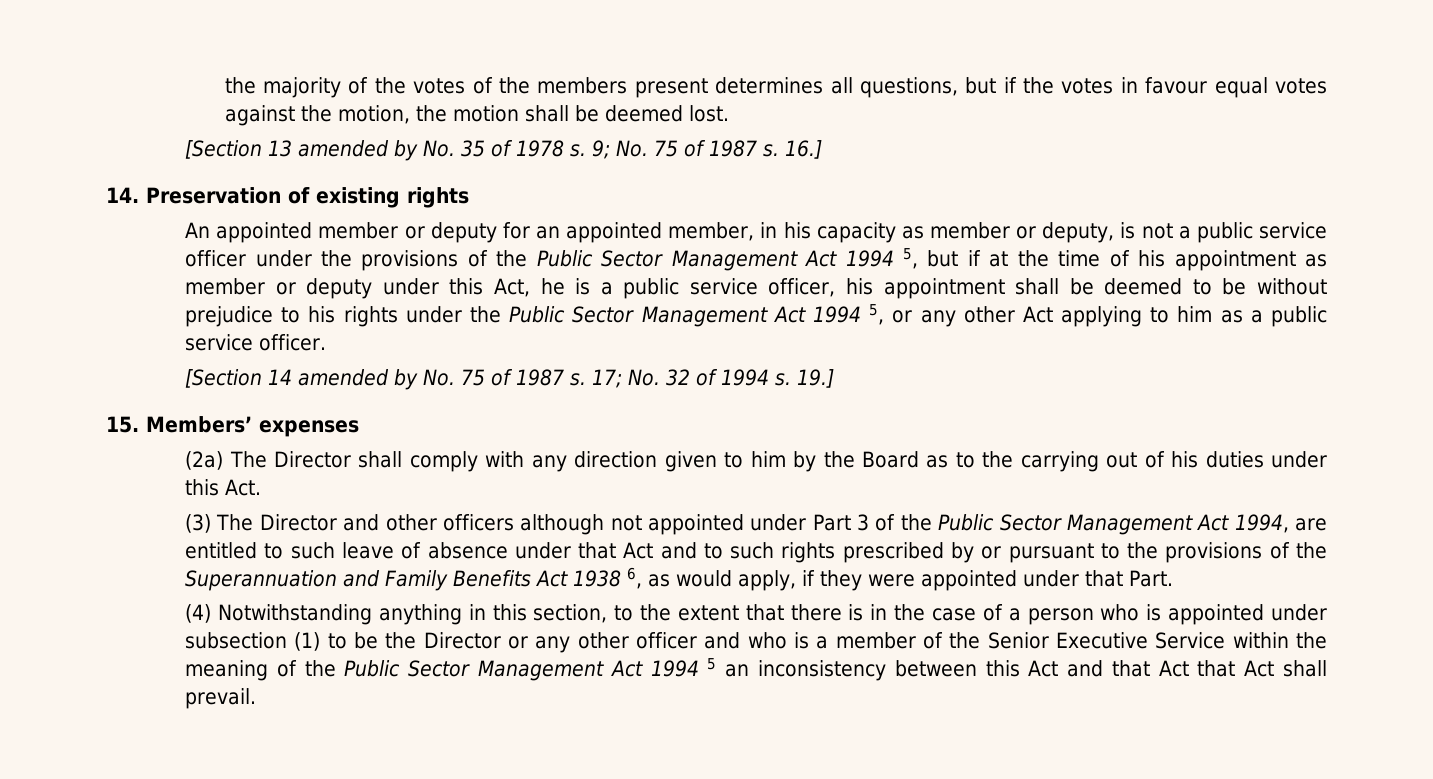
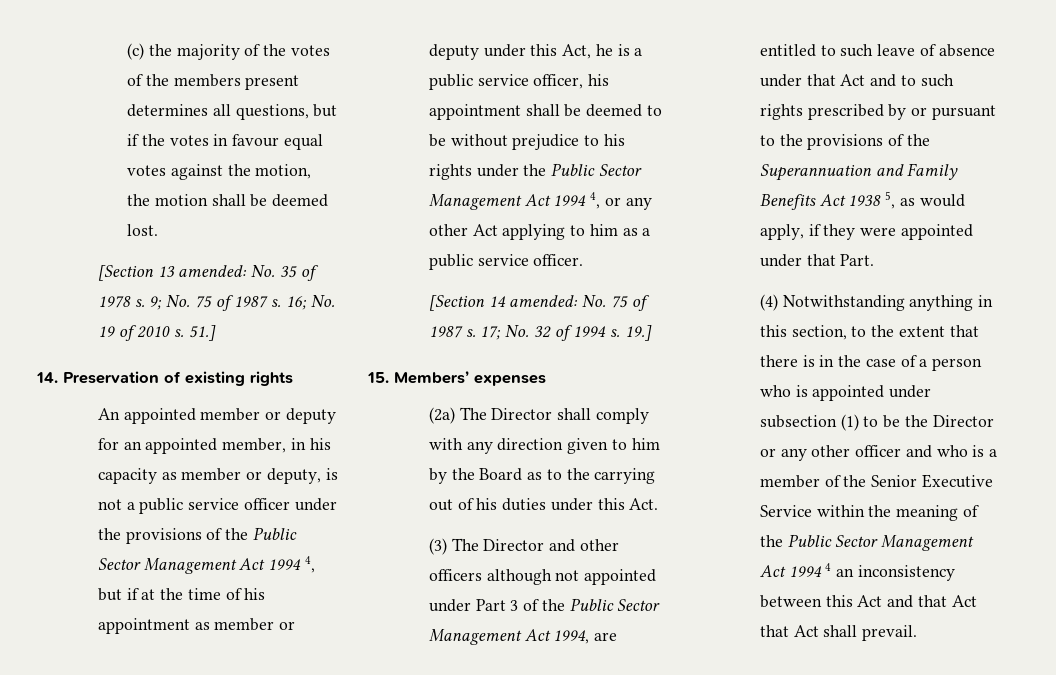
- the majority of the votes of the members present determines all questions, but if the votes in favour equal votes against the motion, the motion shall be deemed lost.
+ (c) the majority of the votes of the members present determines all questions, but if the votes in favour equal votes against the motion, the motion shall be deemed lost.
- [Section 13 amended by No. 35 of 1978 s.
+ [Section 13 amended: No. 35 of 1978 s.
- 16.]
+ 16; No. 19 of 2010 s. 51.]
- An appointed member or deputy for an appointed member, in his capacity as member or deputy, is not a public service officer under the provisions of the Public Sector Management Act 1994 5, but if at the time of his appointment as member or deputy under this Act, he is a public service officer, his appointment shall be deemed to be without prejudice to his rights under the Public Sector Management Act 1994 5, or any other Act applying to him as a public service officer.
+ An appointed member or deputy for an appointed member, in his capacity as member or deputy, is not a public service officer under the provisions of the Public Sector Management Act 1994 4, but if at the time of his appointment as member or deputy under this Act, he is a public service officer, his appointment shall be deemed to be without prejudice to his rights under the Public Sector Management Act 1994 4, or any other Act applying to him as a public service officer.
- [Section 14 amended by No. 75 of 1987 s.
+ [Section 14 amended: No. 75 of 1987 s.
- (3) The Director and other officers although not appointed under Part 3 of the Public Sector Management Act 1994, are entitled to such leave of absence under that Act and to such rights prescribed by or pursuant to the provisions of the Superannuation and Family Benefits Act 1938 6, as would apply, if they were appointed under that Part.
+ (3) The Director and other officers although not appointed under Part 3 of the Public Sector Management Act 1994, are entitled to such leave of absence under that Act and to such rights prescribed by or pursuant to the provisions of the Superannuation and Family Benefits Act 1938 5, as would apply, if they were appointed under that Part.
- (4) Notwithstanding anything in this section, to the extent that there is in the case of a person who is appointed under subsection (1) to be the Director or any other officer and who is a member of the Senior Executive Service within the meaning of the Public Sector Management Act 1994 5 an inconsistency between this Act and that Act that Act shall prevail.
+ (4) Notwithstanding anything in this section, to the extent that there is in the case of a person who is appointed under subsection (1) to be the Director or any other officer and who is a member of the Senior Executive Service within the meaning of the Public Sector Management Act 1994 4 an inconsistency between this Act and that Act that Act shall prevail.

